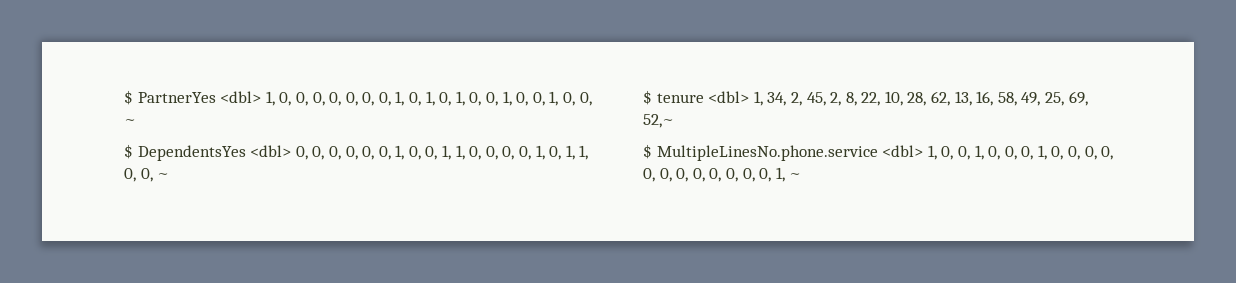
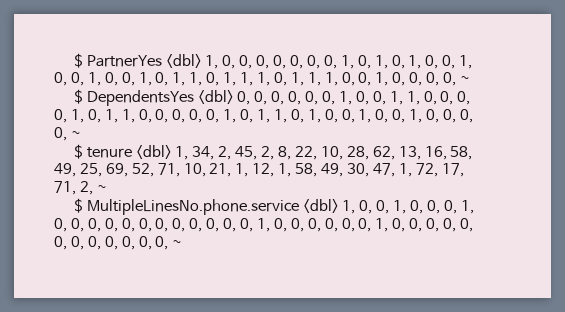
- $ PartnerYes <dbl> 1, 0, 0, 0, 0, 0, 0, 0, 1, 0, 1, 0, 1, 0, 0, 1, 0, 0, 1, 0, 0, ~
+ $ PartnerYes <dbl> 1, 0, 0, 0, 0, 0, 0, 0, 1, 0, 1, 0, 1, 0, 0, 1, 0, 0, 1, 0, 0, 1, 0, 1, 1, 0, 1, 1, 1, 0, 1, 1, 1, 0, 0, 1, 0, 0, 0, 0, ~
- $ DependentsYes <dbl> 0, 0, 0, 0, 0, 0, 1, 0, 0, 1, 1, 0, 0, 0, 0, 1, 0, 1, 1, 0, 0, ~
+ $ DependentsYes <dbl> 0, 0, 0, 0, 0, 0, 1, 0, 0, 1, 1, 0, 0, 0, 0, 1, 0, 1, 1, 0, 0, 0, 0, 0, 1, 0, 1, 1, 0, 1, 0, 0, 1, 0, 0, 1, 0, 0, 0, 0, ~
- $ tenure <dbl> 1, 34, 2, 45, 2, 8, 22, 10, 28, 62, 13, 16, 58, 49, 25, 69, 52,~
+ $ tenure <dbl> 1, 34, 2, 45, 2, 8, 22, 10, 28, 62, 13, 16, 58, 49, 25, 69, 52, 71, 10, 21, 1, 12, 1, 58, 49, 30, 47, 1, 72, 17, 71, 2, ~
- $ MultipleLinesNo.phone.service <dbl> 1, 0, 0, 1, 0, 0, 0, 1, 0, 0, 0, 0, 0, 0, 0, 0, 0, 0, 0, 0, 1, ~
+ $ MultipleLinesNo.phone.service <dbl> 1, 0, 0, 1, 0, 0, 0, 1, 0, 0, 0, 0, 0, 0, 0, 0, 0, 0, 0, 0, 1, 0, 0, 0, 0, 0, 0, 1, 0, 0, 0, 0, 0, 0, 0, 0, 0, 0, 0, 0, ~

